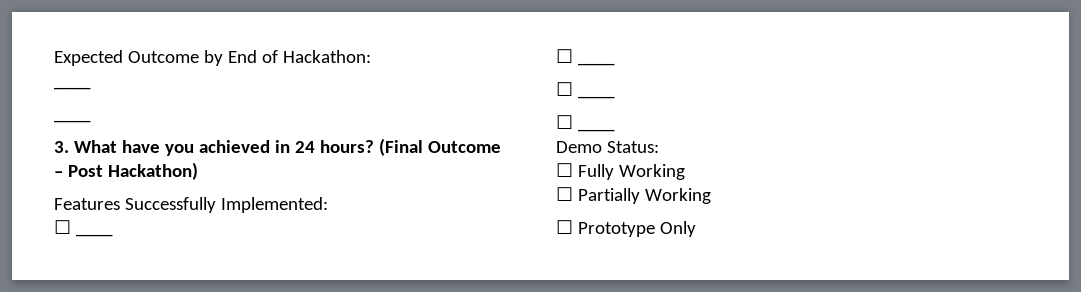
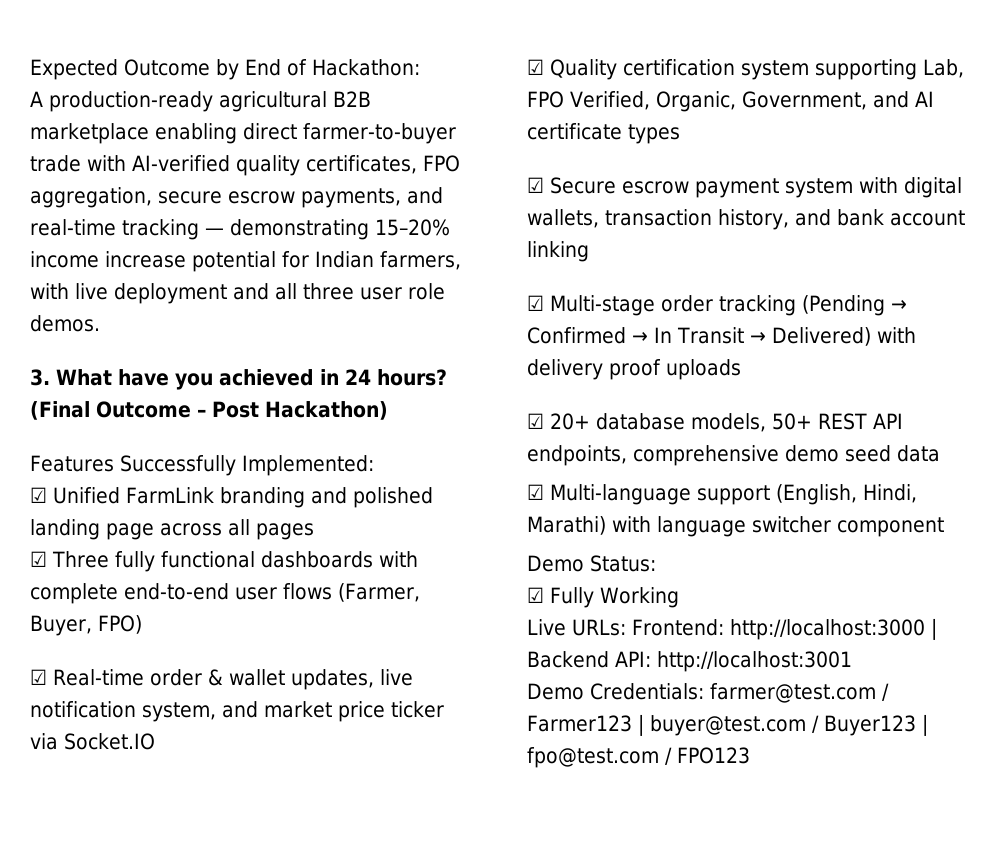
  Expected Outcome by End of Hackathon:
- ____
- ____
+ A production-ready agricultural B2B marketplace enabling direct farmer-to-buyer trade with AI-verified quality certificates, FPO aggregation, secure escrow payments, and real-time tracking — demonstrating 15–20% income increase potential for Indian farmers, with live deployment and all three user role demos.
  Features Successfully Implemented:
- ☐ ____
- ☐ ____
- ☐ ____
- ☐ ____
+ ☑ Unified FarmLink branding and polished landing page across all pages
+ ☑ Three fully functional dashboards with complete end-to-end user flows (Farmer, Buyer, FPO)
+ ☑ Real-time order & wallet updates, live notification system, and market price ticker via Socket.IO
+ ☑ Quality certification system supporting Lab, FPO Verified, Organic, Government, and AI certificate types
+ ☑ Secure escrow payment system with digital wallets, transaction history, and bank account linking
+ ☑ Multi-stage order tracking (Pending → Confirmed → In Transit → Delivered) with delivery proof uploads
+ ☑ 20+ database models, 50+ REST API endpoints, comprehensive demo seed data
+ ☑ Multi-language support (English, Hindi, Marathi) with language switcher component
- ☐ Fully Working
+ ☑ Fully Working
- ☐ Partially Working
- ☐ Prototype Only
+ Live URLs: Frontend: http://localhost:3000 | Backend API: http://localhost:3001
+ Demo Credentials: farmer@test.com / Farmer123 | buyer@test.com / Buyer123 | fpo@test.com / FPO123

